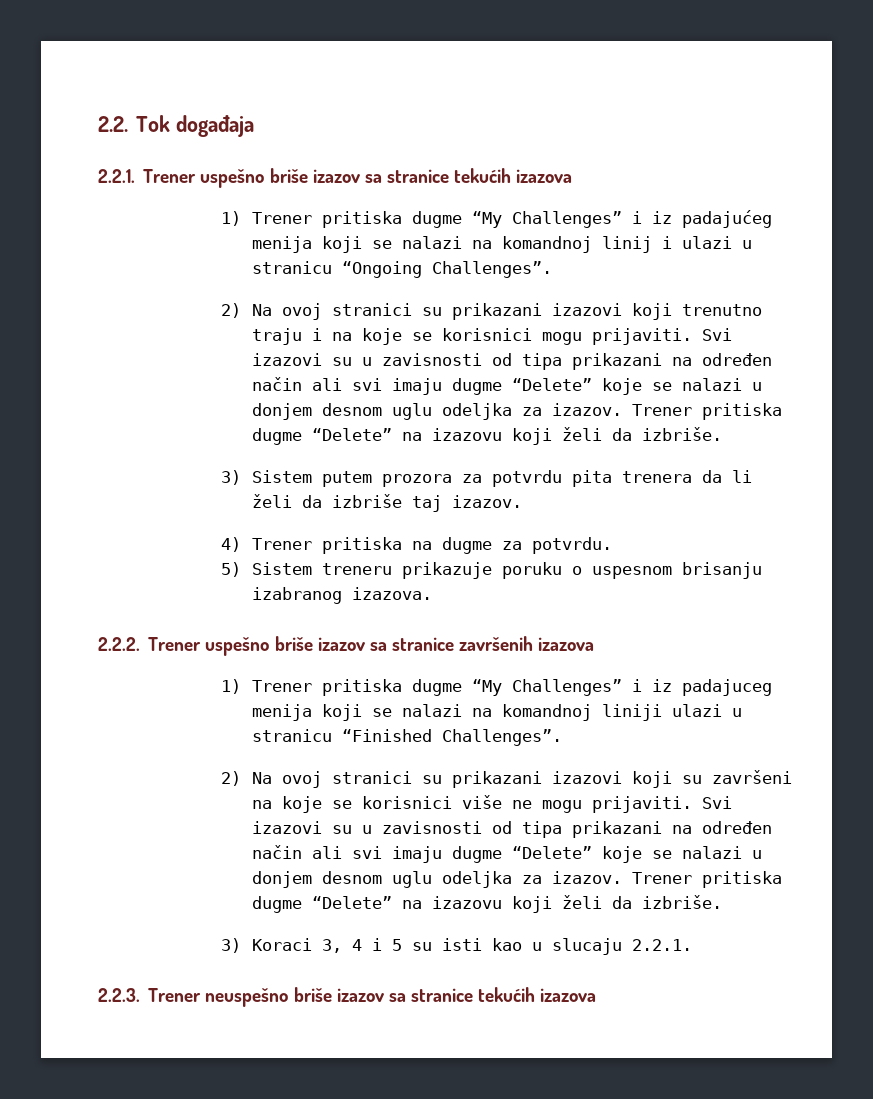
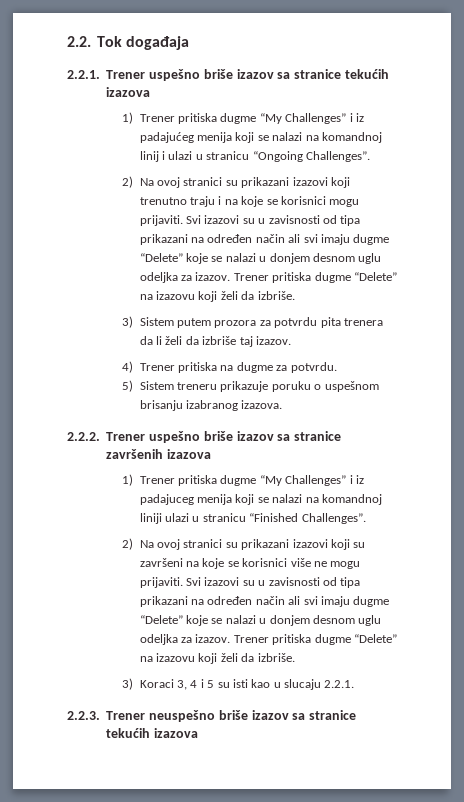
- 5) Sistem treneru prikazuje poruku o uspesnom brisanju izabranog izazova.
+ 5) Sistem treneru prikazuje poruku o uspešnom brisanju izabranog izazova.

